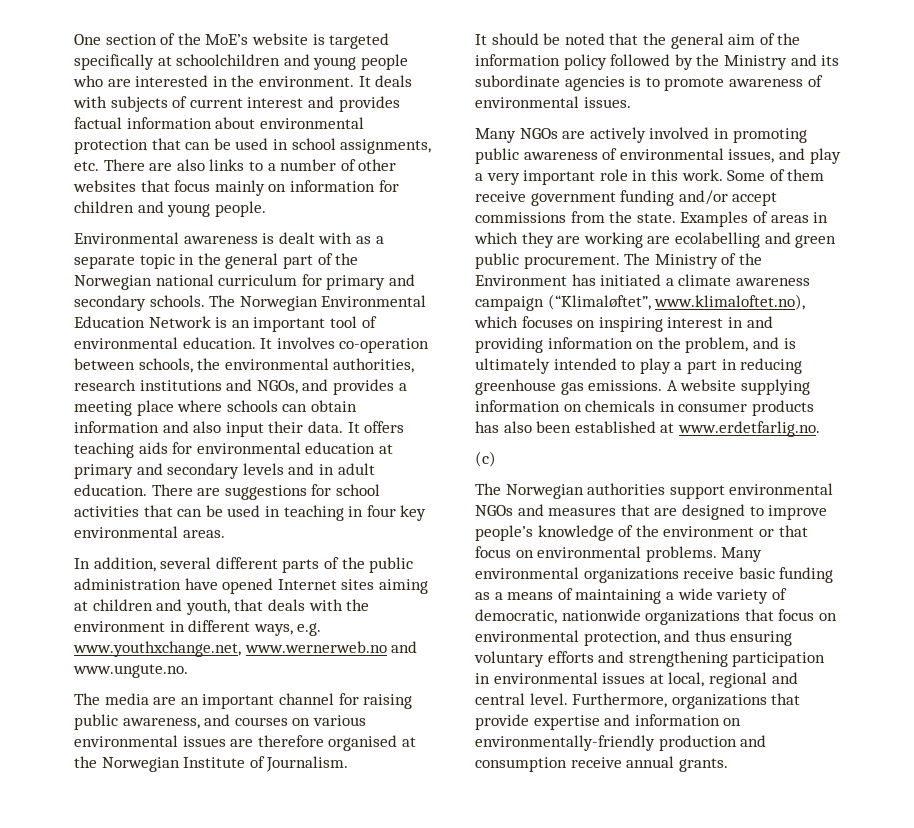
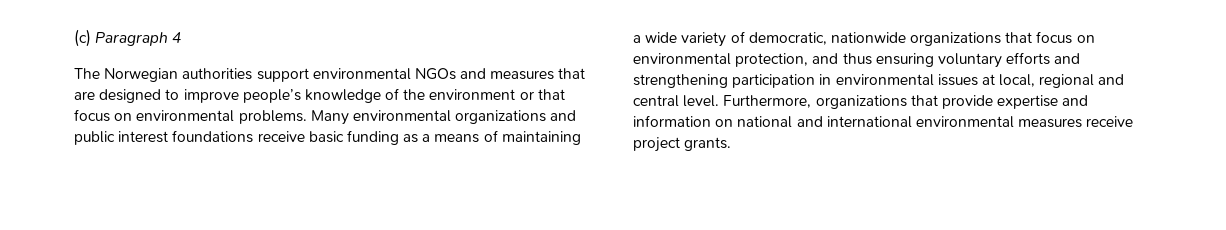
- One section of the MoE’s website is targeted specifically at schoolchildren and young people who are interested in the environment. It deals with subjects of current interest and provides factual information about environmental protection that can be used in school assignments, etc. There are also links to a number of other websites that focus mainly on information for children and young people.
- Environmental awareness is dealt with as a separate topic in the general part of the Norwegian national curriculum for primary and secondary schools. The Norwegian Environmental Education Network is an important tool of environmental education. It involves co-operation between schools, the environmental authorities, research institutions and NGOs, and provides a meeting place where schools can obtain information and also input their data. It offers teaching aids for environmental education at primary and secondary levels and in adult education. There are suggestions for school activities that can be used in teaching in four key environmental areas.
- In addition, several different parts of the public administration have opened Internet sites aiming at children and youth, that deals with the environment in different ways, e.g. www.youthxchange.net, www.wernerweb.no and www.ungute.no.
- The media are an important channel for raising public awareness, and courses on various environmental issues are therefore organised at the Norwegian Institute of Journalism.
- It should be noted that the general aim of the information policy followed by the Ministry and its subordinate agencies is to promote awareness of environmental issues.
- Many NGOs are actively involved in promoting public awareness of environmental issues, and play a very important role in this work. Some of them receive government funding and/or accept commissions from the state. Examples of areas in which they are working are ecolabelling and green public procurement. The Ministry of the Environment has initiated a climate awareness campaign (“Klimaløftet”, www.klimaloftet.no), which focuses on inspiring interest in and providing information on the problem, and is ultimately intended to play a part in reducing greenhouse gas emissions. A website supplying information on chemicals in consumer products has also been established at www.erdetfarlig.no.
- (c)
+ (c) Paragraph 4
- Many environmental organizations receive basic funding as a means of maintaining a wide variety of democratic, nationwide organizations that focus on environmental protection, and thus ensuring voluntary efforts and strengthening participation in environmental issues at local, regional and central level.
+ Many environmental organizations and public interest foundations receive basic funding as a means of maintaining a wide variety of democratic, nationwide organizations that focus on environmental protection, and thus ensuring voluntary efforts and strengthening participation in environmental issues at local, regional and central level.
- Furthermore, organizations that provide expertise and information on environmentally-friendly production and consumption receive annual grants.
+ Furthermore, organizations that provide expertise and information on national and international environmental measures receive project grants.

